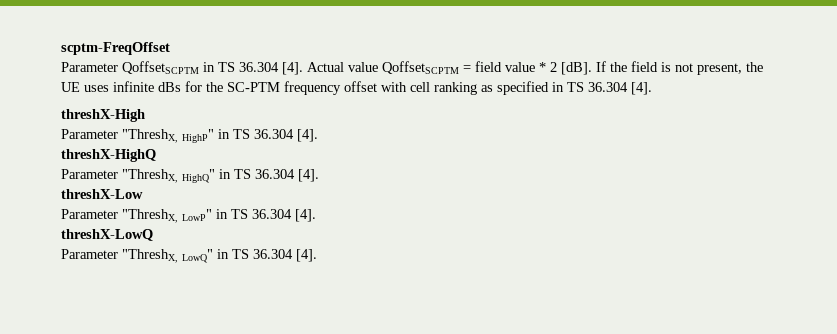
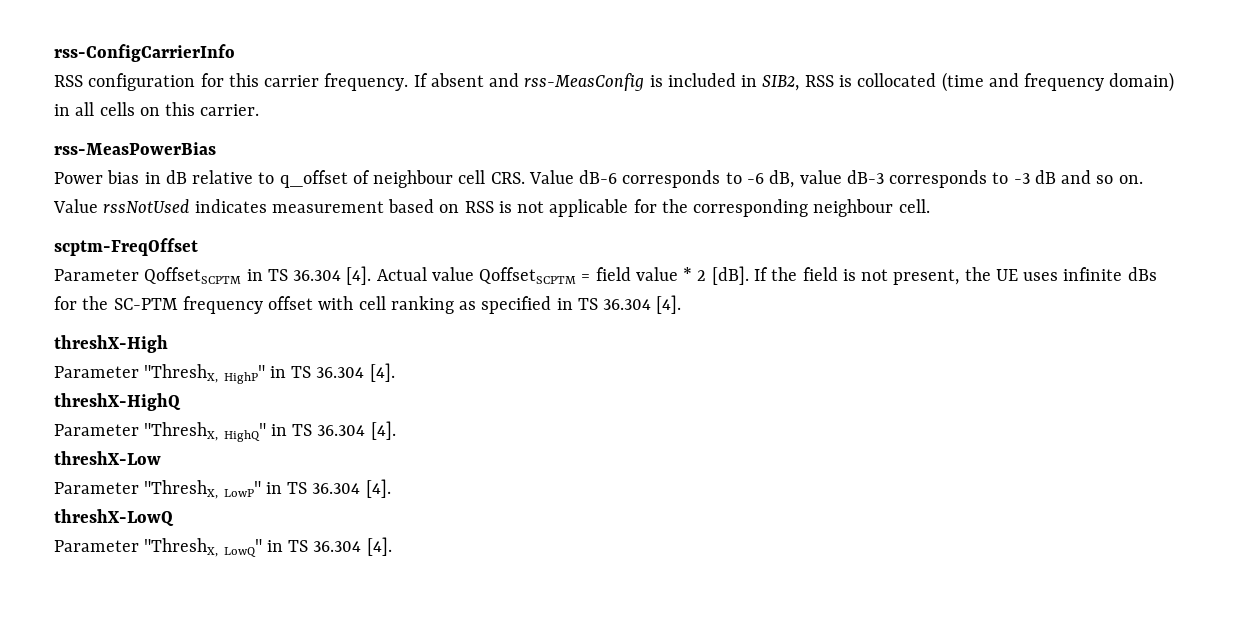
+ rss-ConfigCarrierInfo
+ RSS configuration for this carrier frequency. If absent and rss-MeasConfig is included in SIB2, RSS is collocated (time and frequency domain) in all cells on this carrier.
+ rss-MeasPowerBias
+ Power bias in dB relative to q_offset of neighbour cell CRS. Value dB-6 corresponds to -6 dB, value dB-3 corresponds to -3 dB and so on. Value rssNotUsed indicates measurement based on RSS is not applicable for the corresponding neighbour cell.

